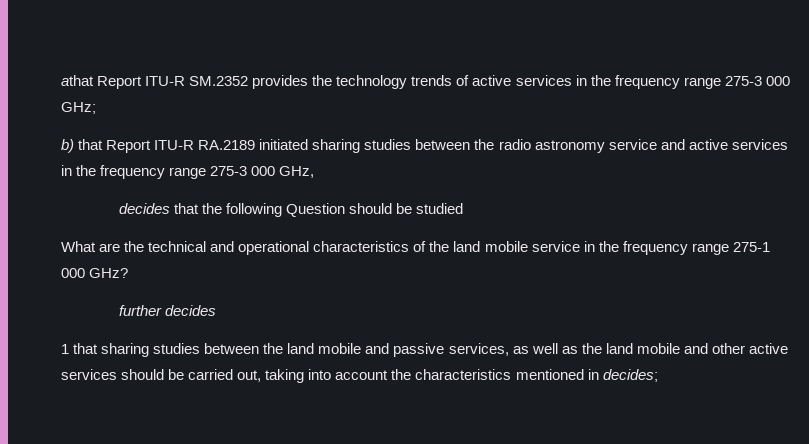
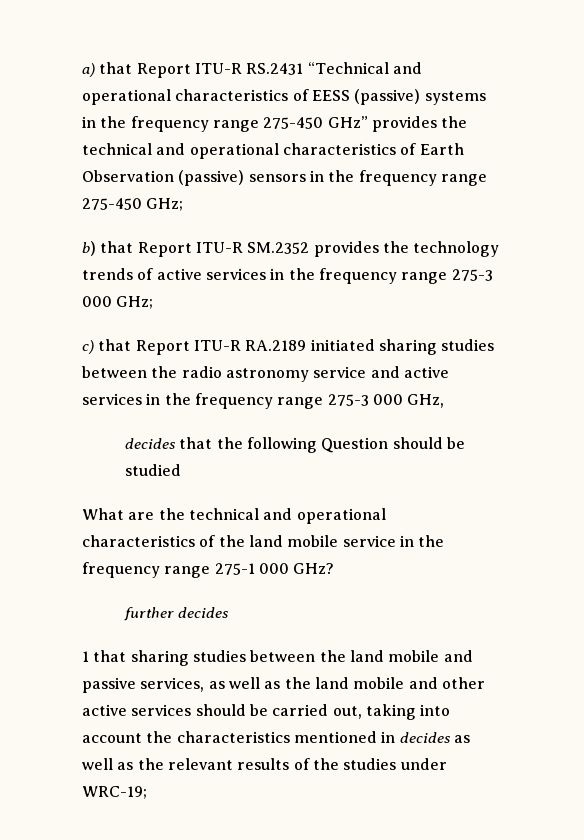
- athat Report ITU-R SM.2352 provides the technology trends of active services in the frequency range 275-3 000 GHz;
+ a) that Report ITU-R RS.2431 “Technical and operational characteristics of EESS (passive) systems in the frequency range 275-450 GHz” provides the technical and operational characteristics of Earth Observation (passive) sensors in the frequency range 275-450 GHz;
+ b) that Report ITU-R SM.2352 provides the technology trends of active services in the frequency range 275-3 000 GHz;
- b) that Report ITU-R RA.2189 initiated sharing studies between the radio astronomy service and active services in the frequency range 275-3 000 GHz,
+ c) that Report ITU-R RA.2189 initiated sharing studies between the radio astronomy service and active services in the frequency range 275-3 000 GHz,
- 1 that sharing studies between the land mobile and passive services, as well as the land mobile and other active services should be carried out, taking into account the characteristics mentioned in decides;
+ 1 that sharing studies between the land mobile and passive services, as well as the land mobile and other active services should be carried out, taking into account the characteristics mentioned in decides as well as the relevant results of the studies under WRC-19;

